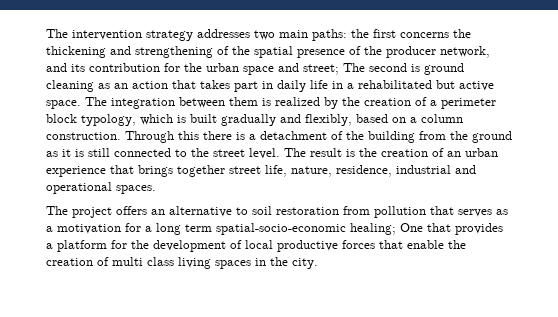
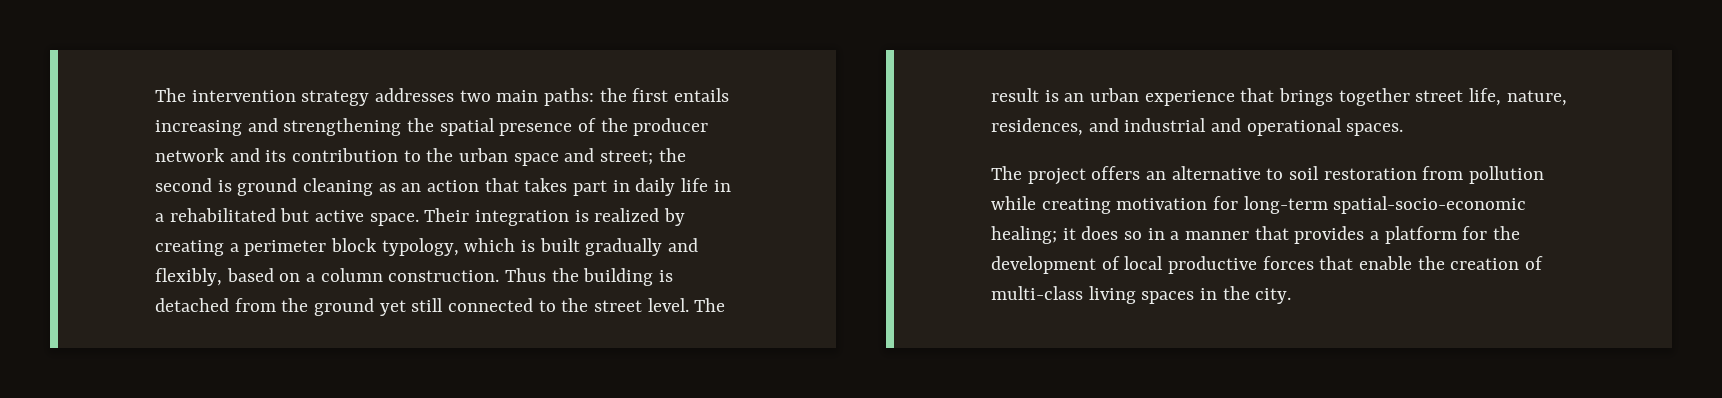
- The intervention strategy addresses two main paths: the first concerns the thickening and strengthening of the spatial presence of the producer network, and its contribution for the urban space and street; The second is ground cleaning as an action that takes part in daily life in a rehabilitated but active space.
+ The intervention strategy addresses two main paths: the first entails increasing and strengthening the spatial presence of the producer network and its contribution to the urban space and street; the second is ground cleaning as an action that takes part in daily life in a rehabilitated but active space.
- The integration between them is realized by the creation of a perimeter block typology, which is built gradually and flexibly, based on a column construction.
+ Their integration is realized by creating a perimeter block typology, which is built gradually and flexibly, based on a column construction.
- Through this there is a detachment of the building from the ground as it is still connected to the street level.
+ Thus the building is detached from the ground yet still connected to the street level.
- The result is the creation of an urban experience that brings together street life, nature, residence, industrial and operational spaces.
+ The result is an urban experience that brings together street life, nature, residences, and industrial and operational spaces.
- The project offers an alternative to soil restoration from pollution that serves as a motivation for a long term spatial-socio-economic healing; One that provides a platform for the development of local productive forces that enable the creation of multi class living spaces in the city.
+ The project offers an alternative to soil restoration from pollution while creating motivation for long-term spatial-socio-economic healing; it does so in a manner that provides a platform for the development of local productive forces that enable the creation of multi-class living spaces in the city.

